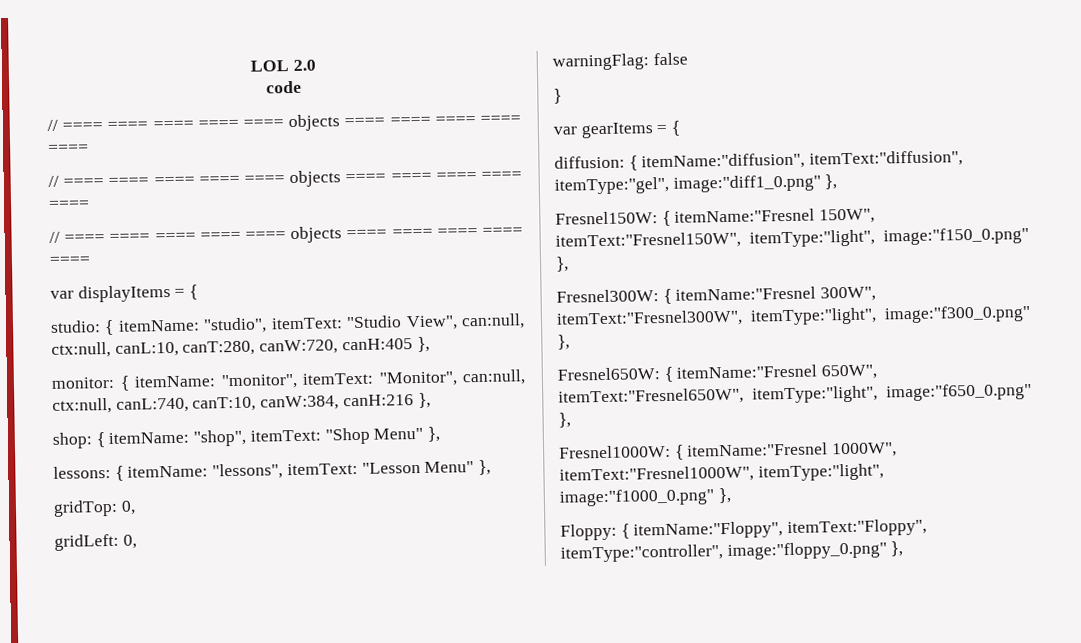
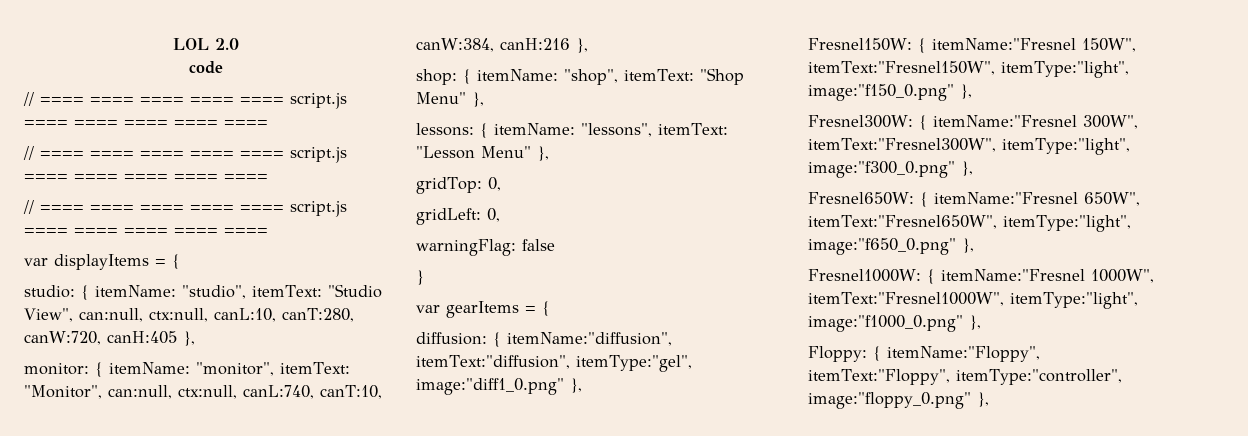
  code
- // ==== ==== ==== ==== ==== objects ==== ==== ==== ==== ====
- // ==== ==== ==== ==== ==== objects ==== ==== ==== ==== ====
- // ==== ==== ==== ==== ==== objects ==== ==== ==== ==== ====
+ // ==== ==== ==== ==== ==== script.js ==== ==== ==== ==== ====
+ // ==== ==== ==== ==== ==== script.js ==== ==== ==== ==== ====
+ // ==== ==== ==== ==== ==== script.js ==== ==== ==== ==== ====

